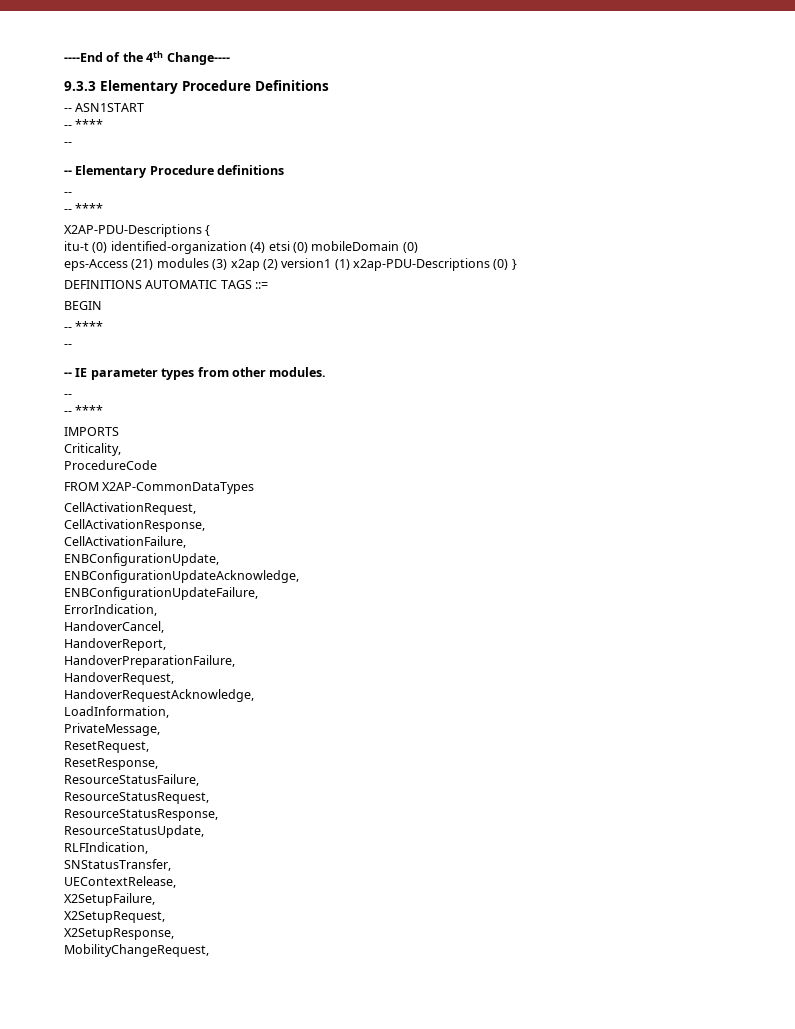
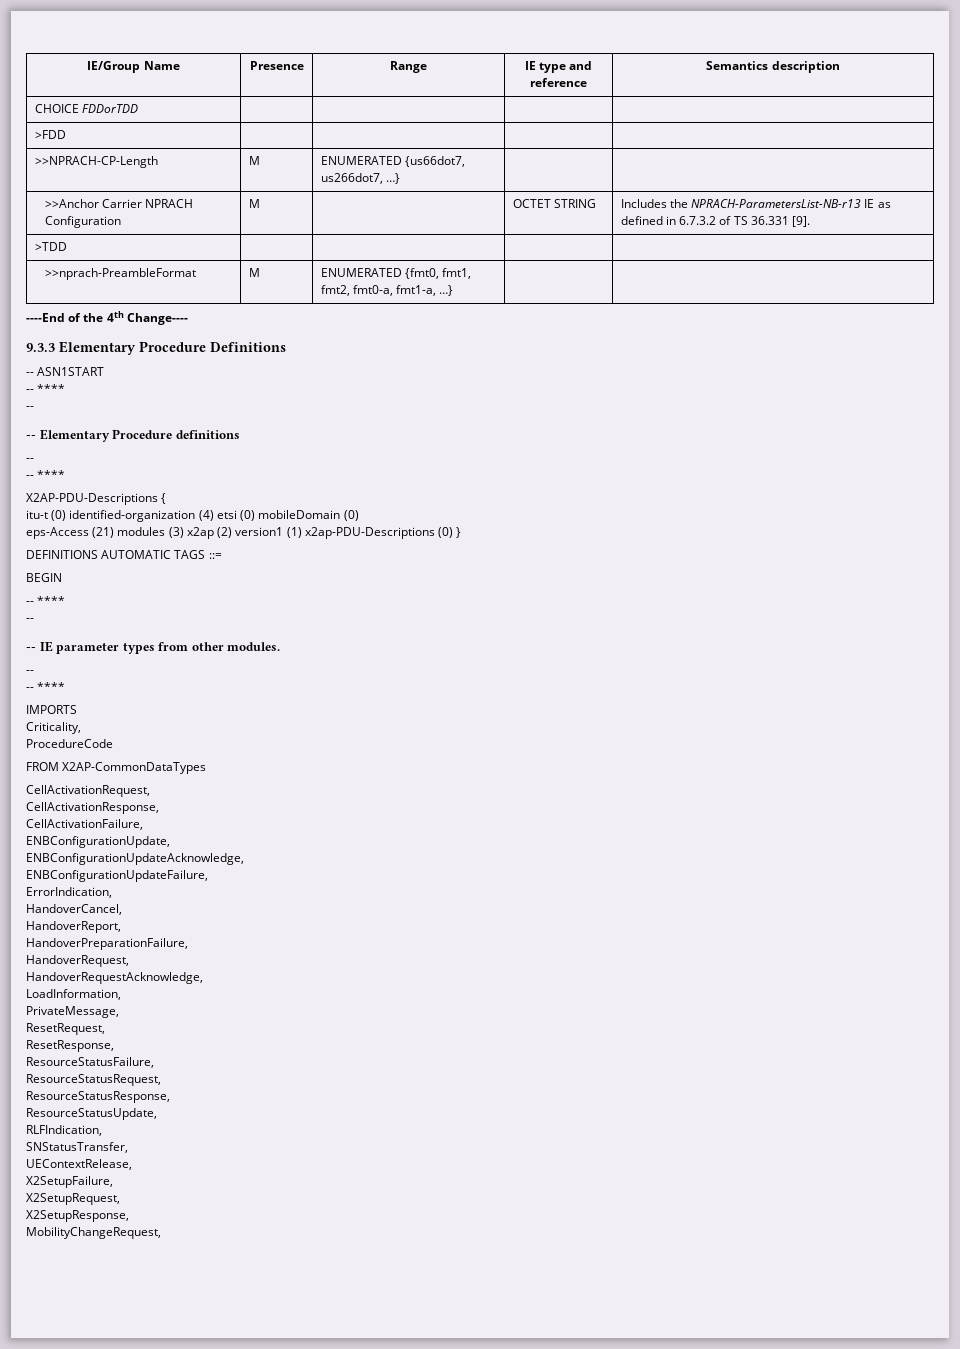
+ IE/Group Name | Presence | Range | IE type and reference | Semantics description
+ CHOICE FDDorTDD | | | |
+ >FDD | | | |
+ >>NPRACH-CP-Length | M | ENUMERATED {us66dot7, us266dot7, …} | |
+ >>Anchor Carrier NPRACH Configuration | M | | OCTET STRING | Includes the NPRACH-ParametersList-NB-r13 IE as defined in 6.7.3.2 of TS 36.331 [9].
+ >TDD | | | |
+ >>nprach-PreambleFormat | M | ENUMERATED {fmt0, fmt1, fmt2, fmt0-a, fmt1-a, …} | |

